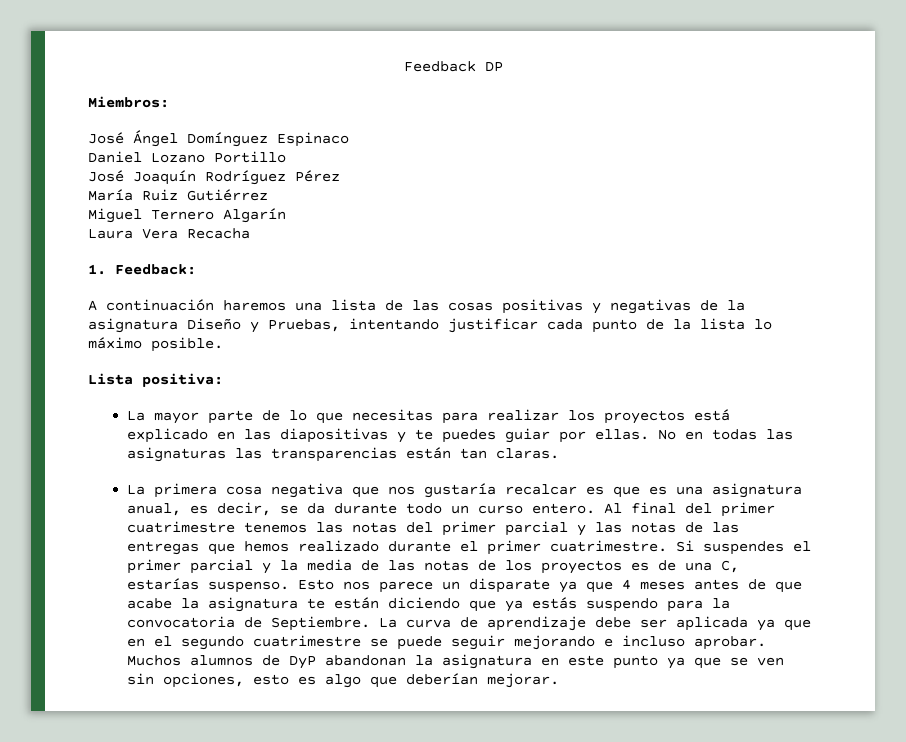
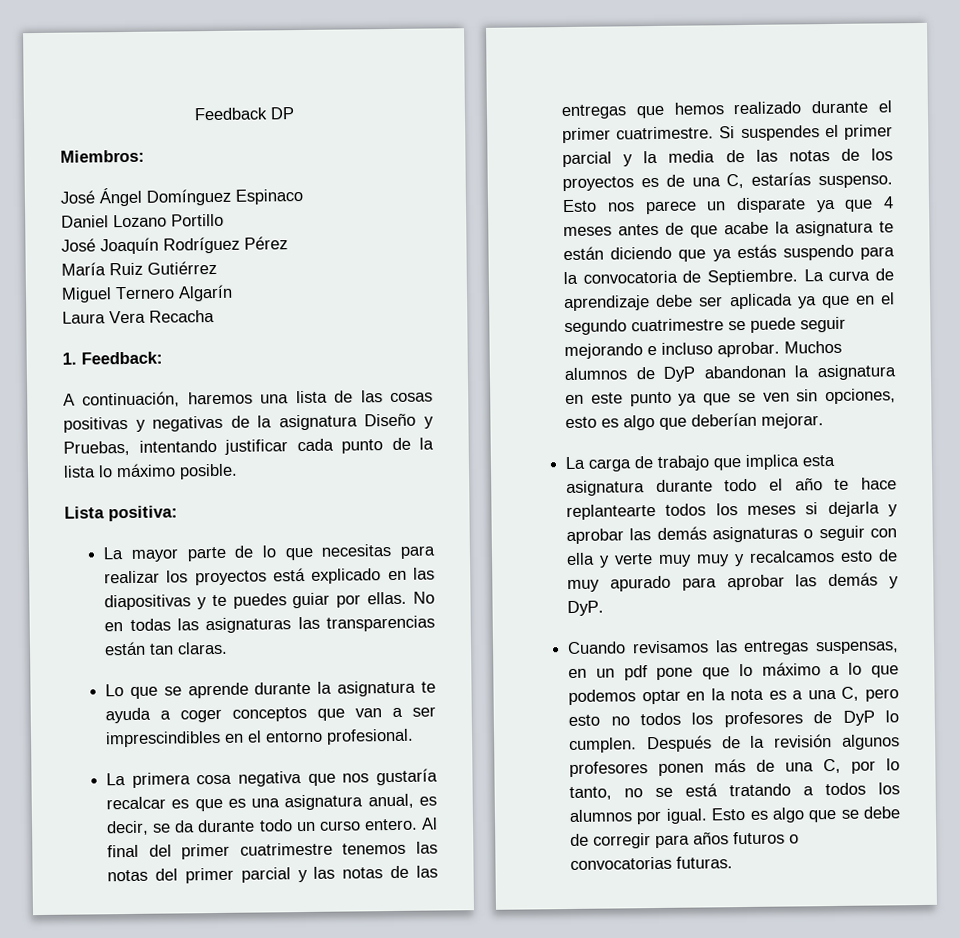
- A continuación haremos una lista de las cosas positivas y negativas de la asignatura Diseño y Pruebas, intentando justificar cada punto de la lista lo máximo posible.
+ A continuación, haremos una lista de las cosas positivas y negativas de la asignatura Diseño y Pruebas, intentando justificar cada punto de la lista lo máximo posible.
+ Lo que se aprende durante la asignatura te ayuda a coger conceptos que van a ser imprescindibles en el entorno profesional.
+ La carga de trabajo que implica esta asignatura durante todo el año te hace replantearte todos los meses si dejarla y aprobar las demás asignaturas o seguir con ella y verte muy muy y recalcamos esto de muy apurado para aprobar las demás y DyP.
+ Cuando revisamos las entregas suspensas, en un pdf pone que lo máximo a lo que podemos optar en la nota es a una C, pero esto no todos los profesores de DyP lo cumplen. Después de la revisión algunos profesores ponen más de una C, por lo tanto, no se está tratando a todos los alumnos por igual. Esto es algo que se debe de corregir para años futuros o convocatorias futuras.

